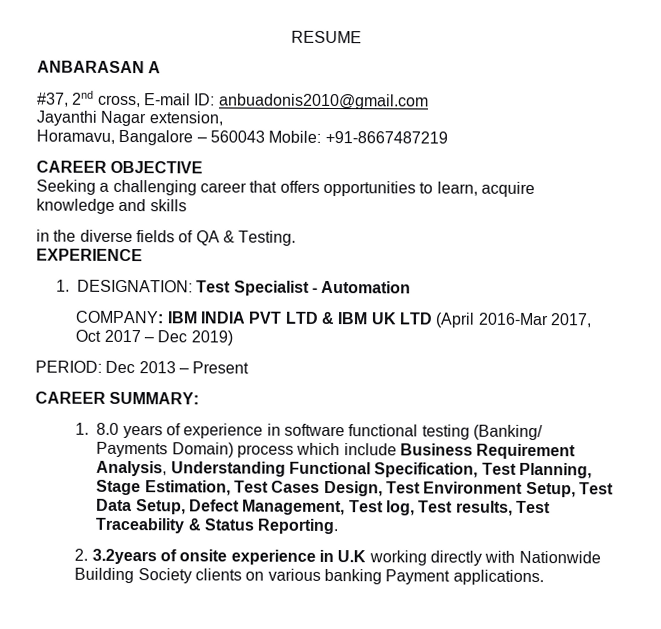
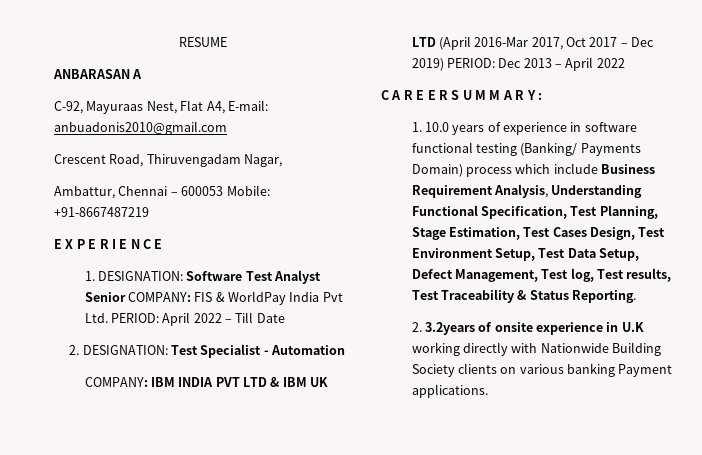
- #37, 2nd cross, E-mail ID: anbuadonis2010@gmail.com
- Jayanthi Nagar extension,
- Horamavu, Bangalore – 560043 Mobile: +91-8667487219
- CAREER OBJECTIVE
- Seeking a challenging career that offers opportunities to learn, acquire knowledge and skills
- in the diverse fields of QA & Testing.
- EXPERIENCE
- 1. DESIGNATION: Test Specialist - Automation
+ C-92, Mayuraas Nest, Flat A4, E-mail: anbuadonis2010@gmail.com
+ Crescent Road, Thiruvengadam Nagar,
+ Ambattur, Chennai – 600053 Mobile: +91-8667487219
+ E X P E R I E N C E
+ 1. DESIGNATION: Software Test Analyst Senior COMPANY: FIS & WorldPay India Pvt Ltd. PERIOD: April 2022 – Till Date
+ 2. DESIGNATION: Test Specialist - Automation
- IBM INDIA PVT LTD & IBM UK LTD (April 2016-Mar 2017, Oct 2017 – Dec 2019)
- PERIOD:
+ IBM INDIA PVT LTD & IBM UK LTD (April 2016-Mar 2017, Oct 2017 – Dec 2019) PERIOD:
- Dec 2013 – Present
- CAREER SUMMARY:
- 1. 8.0 years of experience in software functional testing (Banking/ Payments Domain) process which include Business Requirement Analysis, Understanding Functional Specification, Test Planning, Stage Estimation, Test Cases Design, Test Environment Setup, Test Data Setup, Defect Management, Test log, Test results, Test Traceability & Status Reporting.
+ Dec 2013 – April 2022
+ C A R E E R S U M M A R Y :
+ 1. 10.0 years of experience in software functional testing (Banking/ Payments Domain) process which include Business Requirement Analysis, Understanding Functional Specification, Test Planning, Stage Estimation, Test Cases Design, Test Environment Setup, Test Data Setup, Defect Management, Test log, Test results, Test Traceability & Status Reporting.

